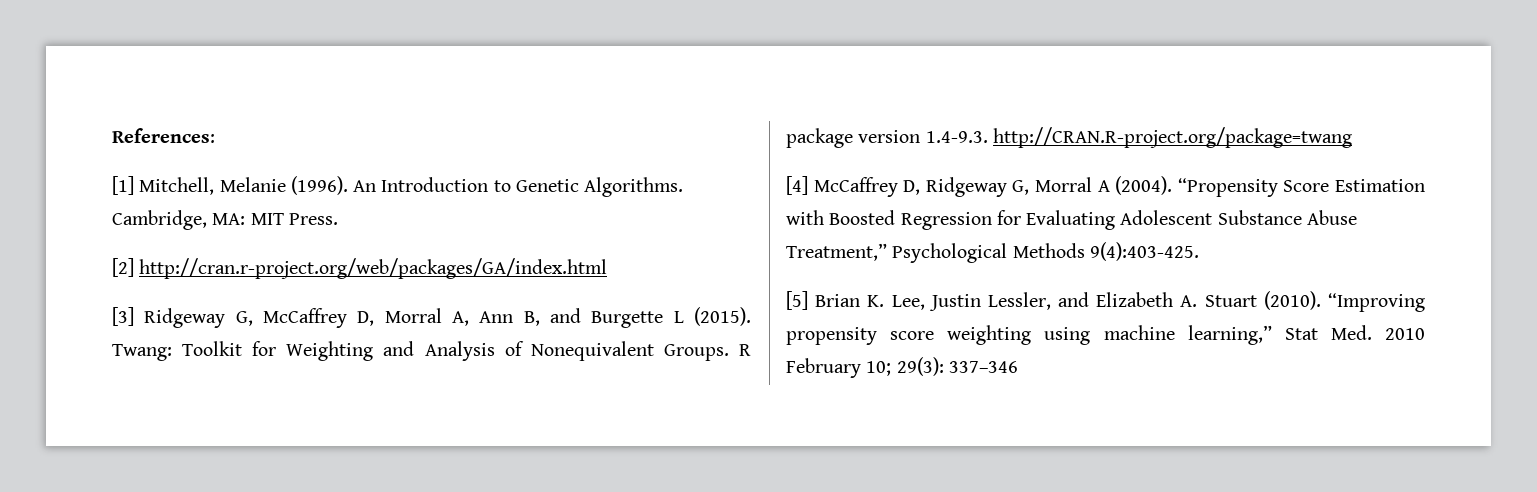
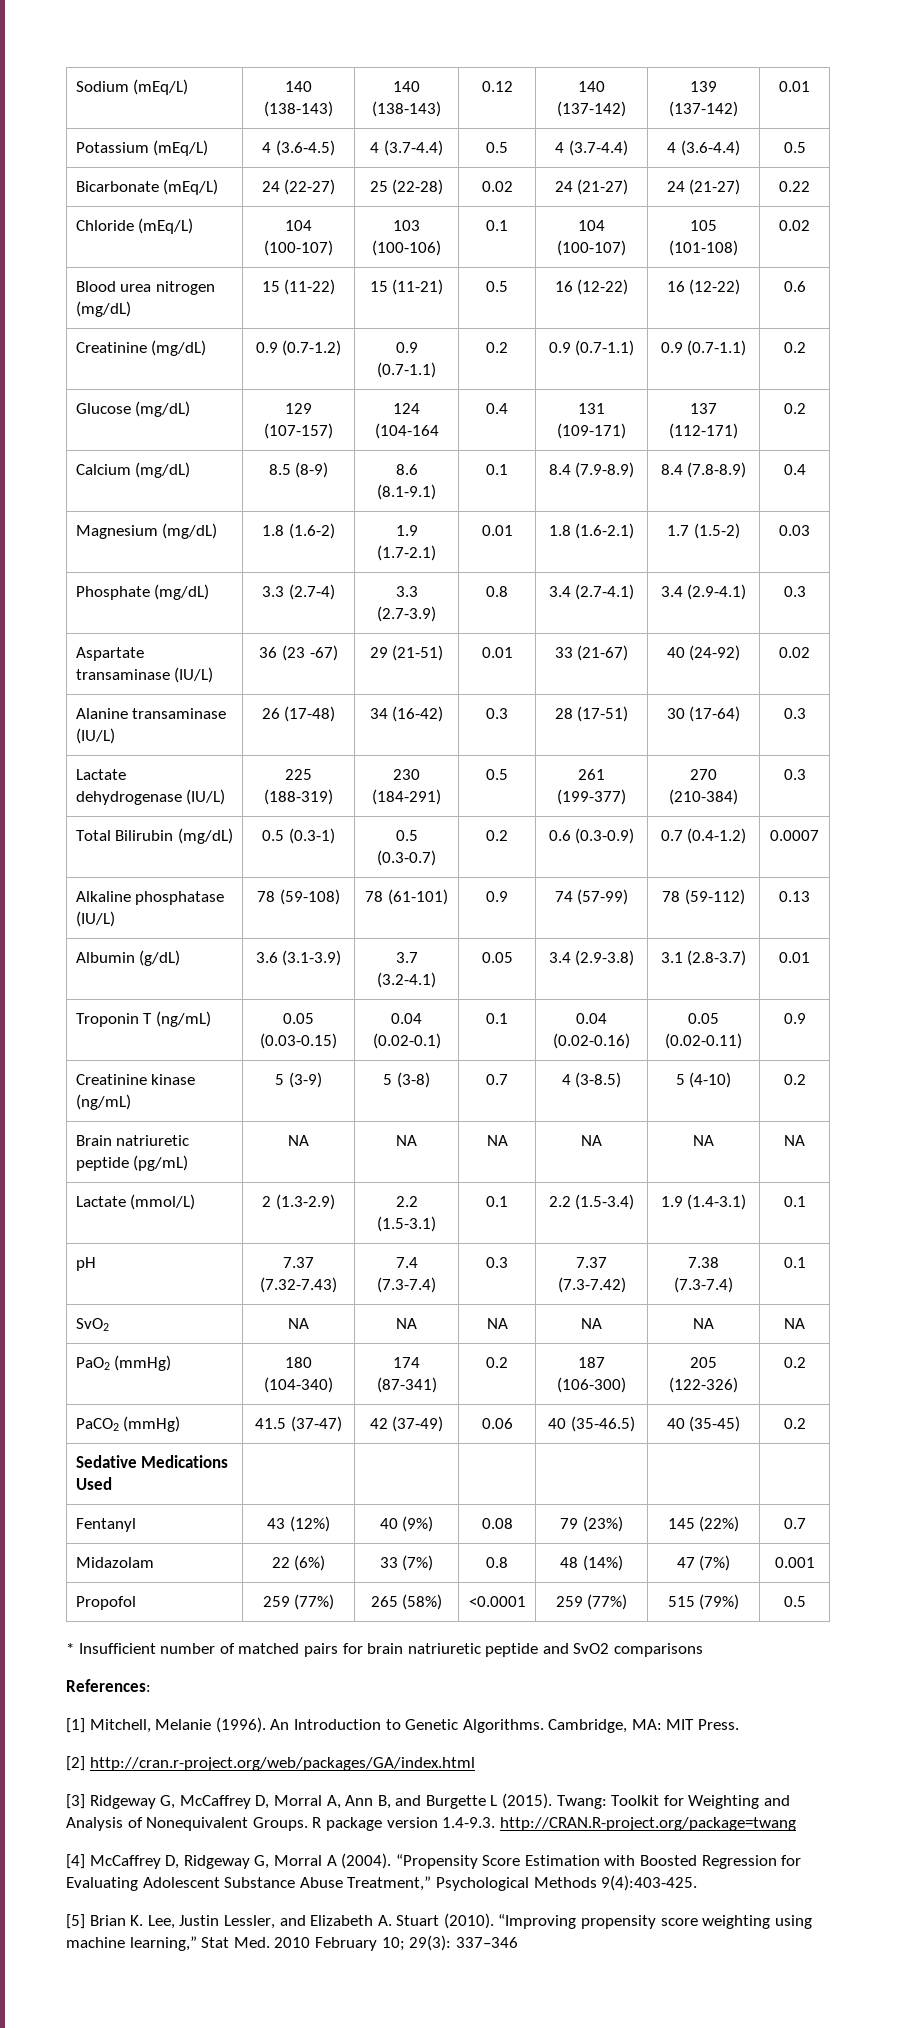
+ Sodium (mEq/L) | 140 (138-143) | 140 (138-143) | 0.12 | 140 (137-142) | 139 (137-142) | 0.01
+ Potassium (mEq/L) | 4 (3.6-4.5) | 4 (3.7-4.4) | 0.5 | 4 (3.7-4.4) | 4 (3.6-4.4) | 0.5
+ Bicarbonate (mEq/L) | 24 (22-27) | 25 (22-28) | 0.02 | 24 (21-27) | 24 (21-27) | 0.22
+ Chloride (mEq/L) | 104 (100-107) | 103 (100-106) | 0.1 | 104 (100-107) | 105 (101-108) | 0.02
+ Blood urea nitrogen (mg/dL) | 15 (11-22) | 15 (11-21) | 0.5 | 16 (12-22) | 16 (12-22) | 0.6
+ Creatinine (mg/dL) | 0.9 (0.7-1.2) | 0.9 (0.7-1.1) | 0.2 | 0.9 (0.7-1.1) | 0.9 (0.7-1.1) | 0.2
+ Glucose (mg/dL) | 129 (107-157) | 124 (104-164 | 0.4 | 131 (109-171) | 137 (112-171) | 0.2
+ Calcium (mg/dL) | 8.5 (8-9) | 8.6 (8.1-9.1) | 0.1 | 8.4 (7.9-8.9) | 8.4 (7.8-8.9) | 0.4
+ Magnesium (mg/dL) | 1.8 (1.6-2) | 1.9 (1.7-2.1) | 0.01 | 1.8 (1.6-2.1) | 1.7 (1.5-2) | 0.03
+ Phosphate (mg/dL) | 3.3 (2.7-4) | 3.3 (2.7-3.9) | 0.8 | 3.4 (2.7-4.1) | 3.4 (2.9-4.1) | 0.3
+ Aspartate transaminase (IU/L) | 36 (23 -67) | 29 (21-51) | 0.01 | 33 (21-67) | 40 (24-92) | 0.02
+ Alanine transaminase (IU/L) | 26 (17-48) | 34 (16-42) | 0.3 | 28 (17-51) | 30 (17-64) | 0.3
+ Lactate dehydrogenase (IU/L) | 225 (188-319) | 230 (184-291) | 0.5 | 261 (199-377) | 270 (210-384) | 0.3
+ Total Bilirubin (mg/dL) | 0.5 (0.3-1) | 0.5 (0.3-0.7) | 0.2 | 0.6 (0.3-0.9) | 0.7 (0.4-1.2) | 0.0007
+ Alkaline phosphatase (IU/L) | 78 (59-108) | 78 (61-101) | 0.9 | 74 (57-99) | 78 (59-112) | 0.13
+ Albumin (g/dL) | 3.6 (3.1-3.9) | 3.7 (3.2-4.1) | 0.05 | 3.4 (2.9-3.8) | 3.1 (2.8-3.7) | 0.01
+ Troponin T (ng/mL) | 0.05 (0.03-0.15) | 0.04 (0.02-0.1) | 0.1 | 0.04 (0.02-0.16) | 0.05 (0.02-0.11) | 0.9
+ Creatinine kinase (ng/mL) | 5 (3-9) | 5 (3-8) | 0.7 | 4 (3-8.5) | 5 (4-10) | 0.2
+ Brain natriuretic peptide (pg/mL) | NA | NA | NA | NA | NA | NA
+ Lactate (mmol/L) | 2 (1.3-2.9) | 2.2 (1.5-3.1) | 0.1 | 2.2 (1.5-3.4) | 1.9 (1.4-3.1) | 0.1
+ pH | 7.37 (7.32-7.43) | 7.4 (7.3-7.4) | 0.3 | 7.37 (7.3-7.42) | 7.38 (7.3-7.4) | 0.1
+ SvO2 | NA | NA | NA | NA | NA | NA
+ PaO2 (mmHg) | 180 (104-340) | 174 (87-341) | 0.2 | 187 (106-300) | 205 (122-326) | 0.2
+ PaCO2 (mmHg) | 41.5 (37-47) | 42 (37-49) | 0.06 | 40 (35-46.5) | 40 (35-45) | 0.2
+ Sedative Medications Used | | | | | |
+ Fentanyl | 43 (12%) | 40 (9%) | 0.08 | 79 (23%) | 145 (22%) | 0.7
+ Midazolam | 22 (6%) | 33 (7%) | 0.8 | 48 (14%) | 47 (7%) | 0.001
+ Propofol | 259 (77%) | 265 (58%) | <0.0001 | 259 (77%) | 515 (79%) | 0.5
+ * Insufficient number of matched pairs for brain natriuretic peptide and SvO2 comparisons

